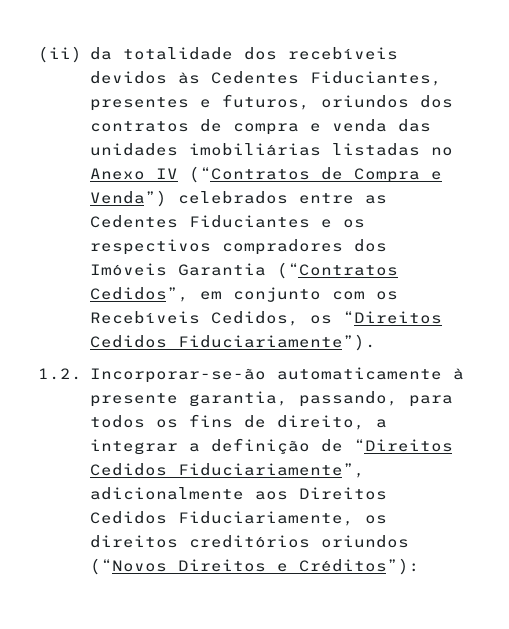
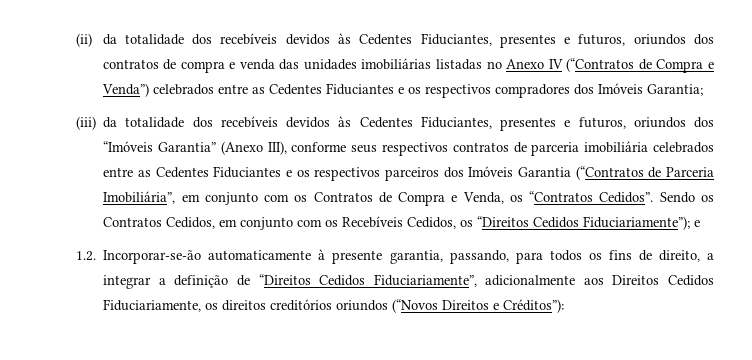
- (ii) da totalidade dos recebíveis devidos às Cedentes Fiduciantes, presentes e futuros, oriundos dos contratos de compra e venda das unidades imobiliárias listadas no Anexo IV (“Contratos de Compra e Venda”) celebrados entre as Cedentes Fiduciantes e os respectivos compradores dos Imóveis Garantia (“Contratos Cedidos”, em conjunto com os Recebíveis Cedidos, os “Direitos Cedidos Fiduciariamente”).
+ (ii) da totalidade dos recebíveis devidos às Cedentes Fiduciantes, presentes e futuros, oriundos dos contratos de compra e venda das unidades imobiliárias listadas no Anexo IV (“Contratos de Compra e Venda”) celebrados entre as Cedentes Fiduciantes e os respectivos compradores dos Imóveis Garantia;
+ (iii) da totalidade dos recebíveis devidos às Cedentes Fiduciantes, presentes e futuros, oriundos dos “Imóveis Garantia” (Anexo III), conforme seus respectivos contratos de parceria imobiliária celebrados entre as Cedentes Fiduciantes e os respectivos parceiros dos Imóveis Garantia (“Contratos de Parceria Imobiliária”, em conjunto com os Contratos de Compra e Venda, os “Contratos Cedidos”. Sendo os Contratos Cedidos, em conjunto com os Recebíveis Cedidos, os “Direitos Cedidos Fiduciariamente”); e

